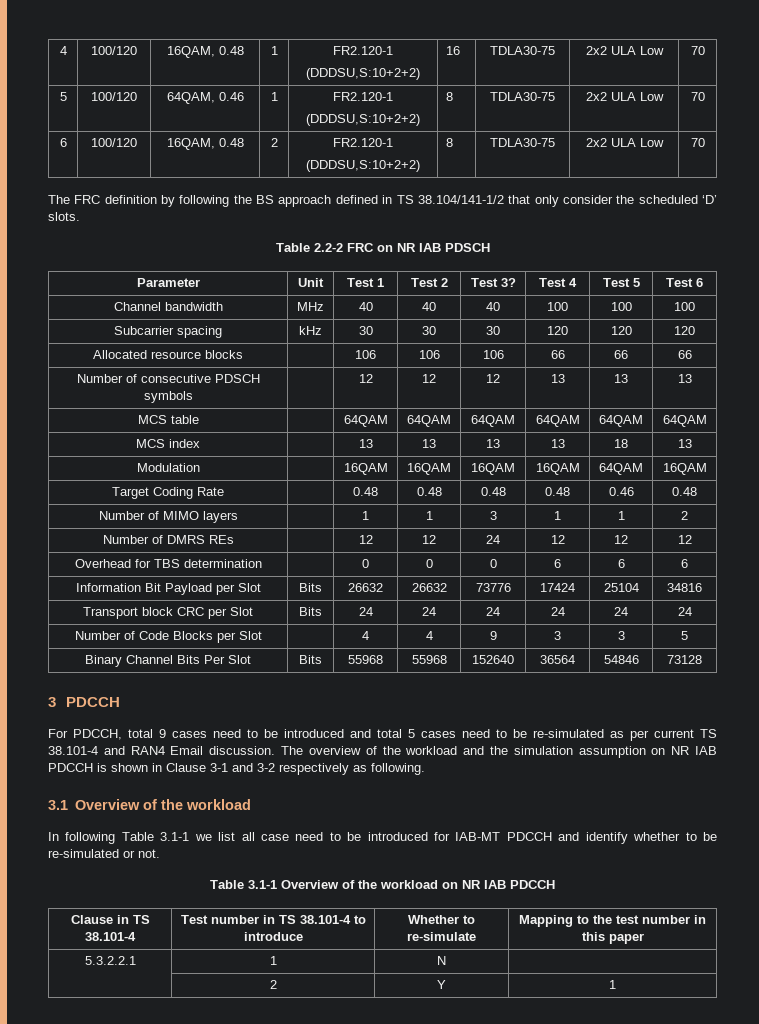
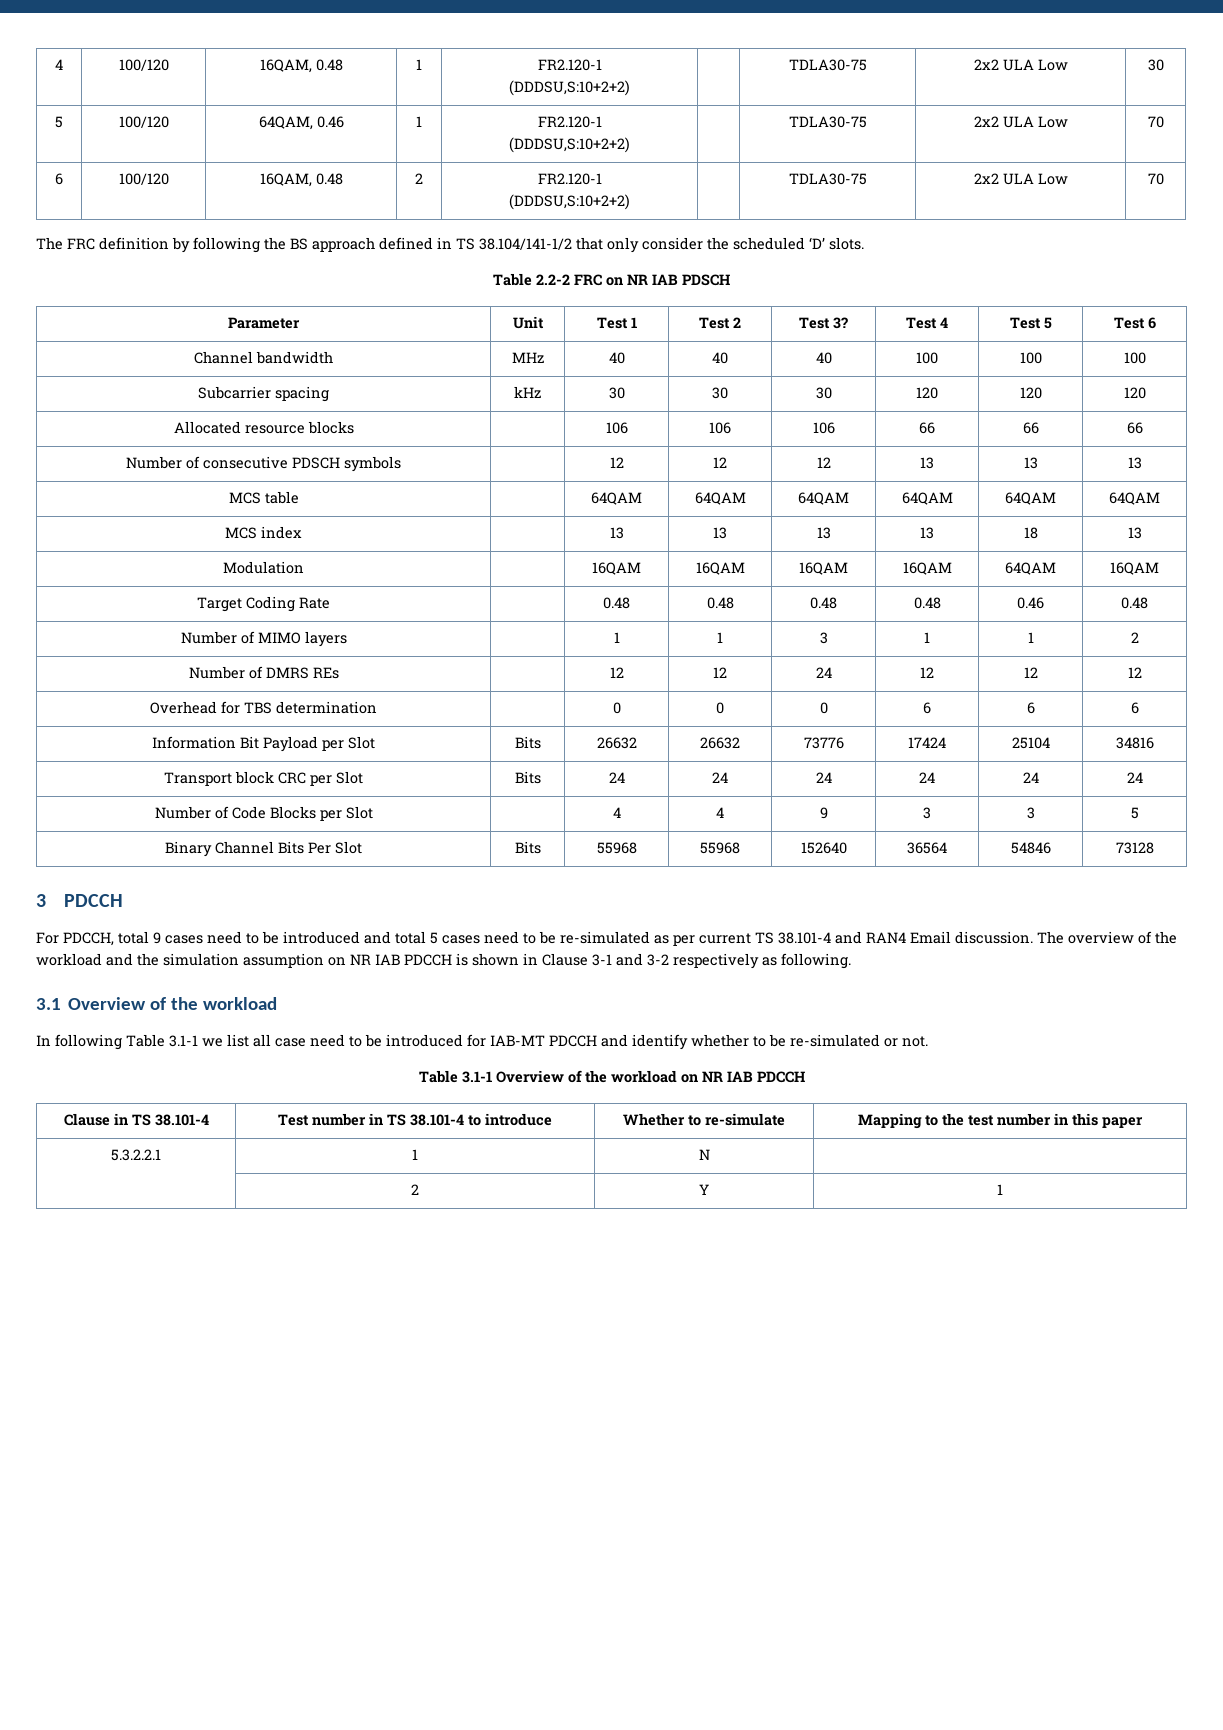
  4 | 100/120 | 16QAM, 0.48 | 1 | FR2.120-1
- (DDDSU,S:10+2+2) | 16 | TDLA30-75 | 2x2 ULA Low | 70
+ (DDDSU,S:10+2+2) | | TDLA30-75 | 2x2 ULA Low | 30
  5 | 100/120 | 64QAM, 0.46 | 1 | FR2.120-1
- (DDDSU,S:10+2+2) | 8 | TDLA30-75 | 2x2 ULA Low | 70
+ (DDDSU,S:10+2+2) | | TDLA30-75 | 2x2 ULA Low | 70
  6 | 100/120 | 16QAM, 0.48 | 2 | FR2.120-1
- (DDDSU,S:10+2+2) | 8 | TDLA30-75 | 2x2 ULA Low | 70
+ (DDDSU,S:10+2+2) | | TDLA30-75 | 2x2 ULA Low | 70

